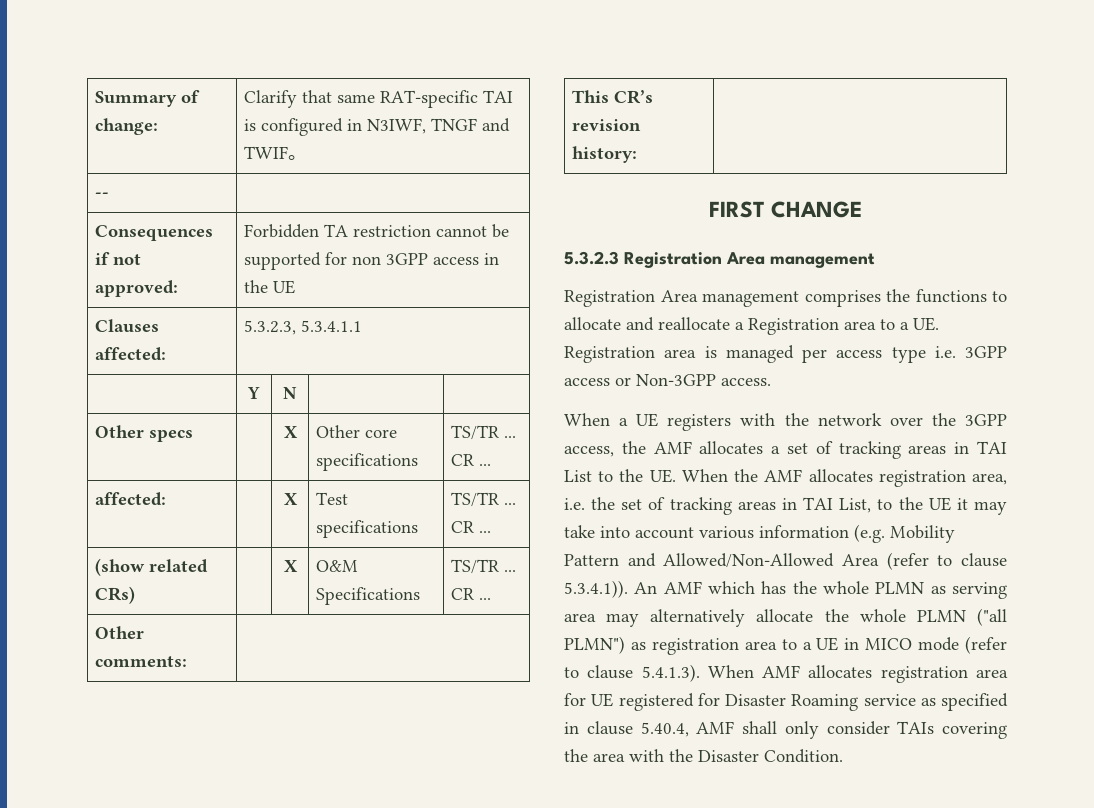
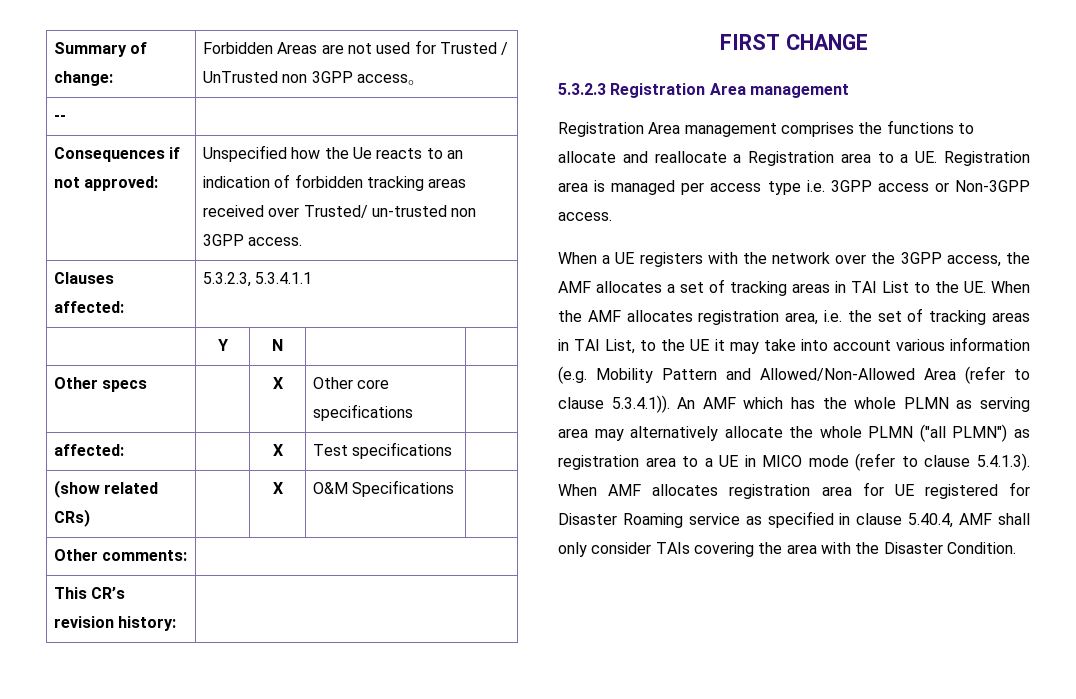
- Summary of change: | Clarify that same RAT-specific TAI is configured in N3IWF, TNGF and TWIF。
+ Summary of change: | Forbidden Areas are not used for Trusted / UnTrusted non 3GPP access。
- Consequences if not approved: | Forbidden TA restriction cannot be supported for non 3GPP access in the UE
+ Consequences if not approved: | Unspecified how the Ue reacts to an indication of forbidden tracking areas received over Trusted/ un-trusted non 3GPP access.
- Other specs | | X | Other core specifications | TS/TR ... CR ...
+ Other specs | | X | Other core specifications |
- affected: | | X | Test specifications | TS/TR ... CR ...
+ affected: | | X | Test specifications |
- (show related CRs) | | X | O&M Specifications | TS/TR ... CR ...
+ (show related CRs) | | X | O&M Specifications |

